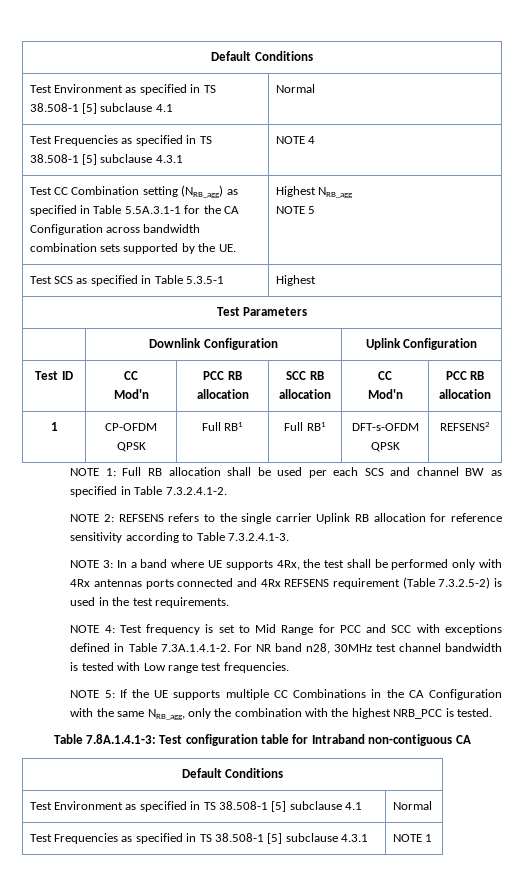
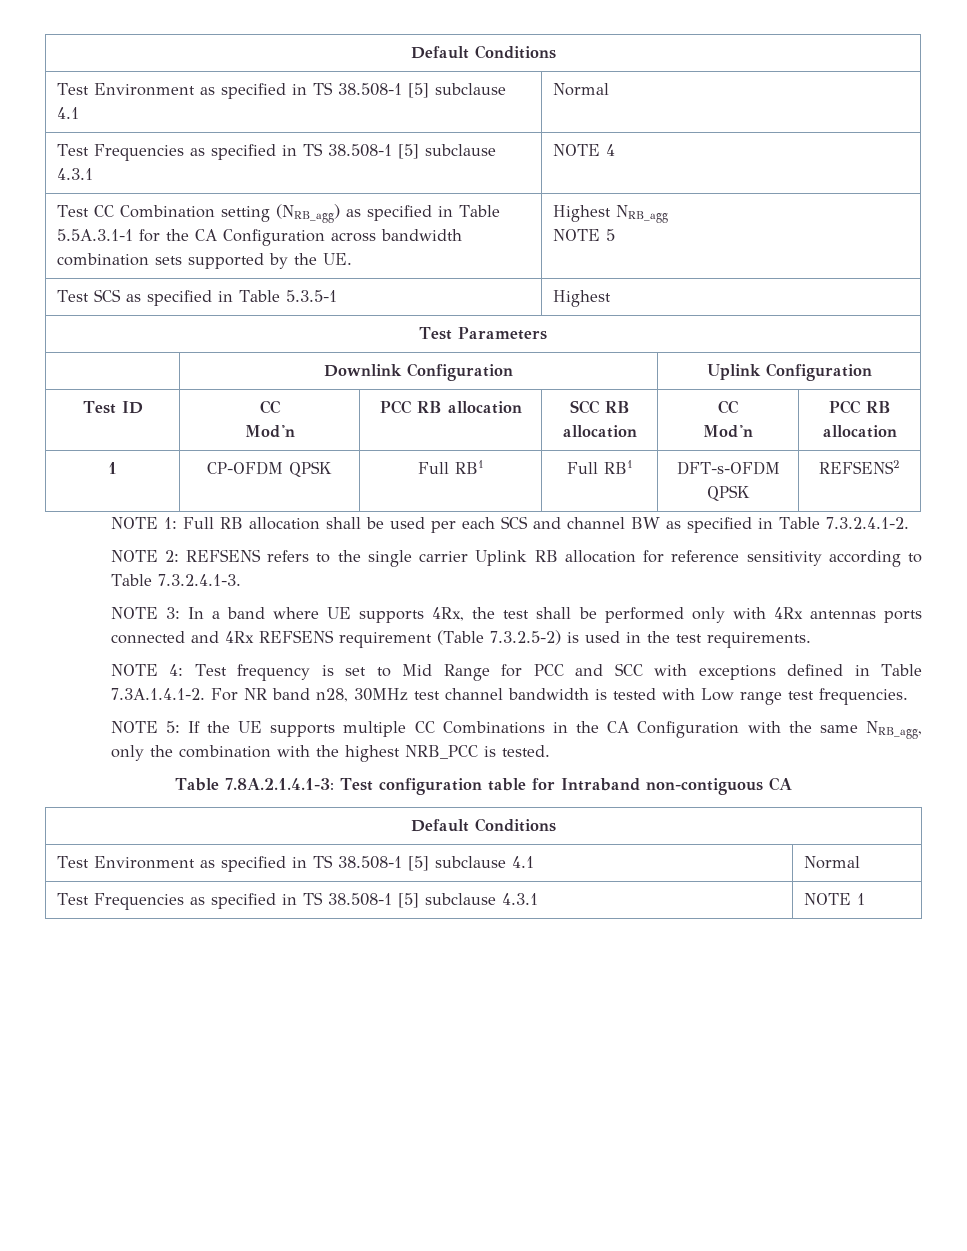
- Table 7.8A.1.4.1-3: Test configuration table for Intraband non-contiguous CA
+ Table 7.8A.2.1.4.1-3: Test configuration table for Intraband non-contiguous CA

